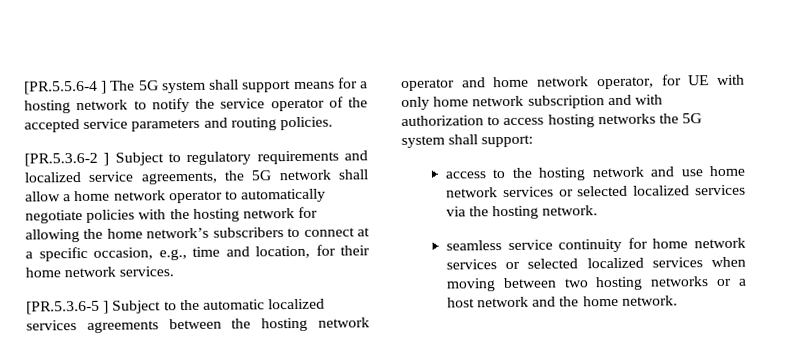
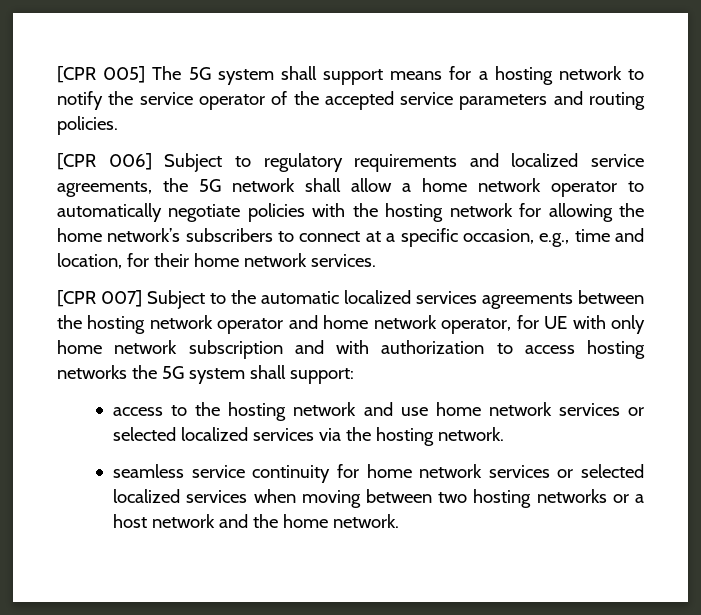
- [PR.5.5.6-4 ] The 5G system shall support means for a hosting network to notify the service operator of the accepted service parameters and routing policies.
+ [CPR 005] The 5G system shall support means for a hosting network to notify the service operator of the accepted service parameters and routing policies.
- [PR.5.3.6-2 ] Subject to regulatory requirements and localized service agreements, the 5G network shall allow a home network operator to automatically negotiate policies with the hosting network for allowing the home network’s subscribers to connect at a specific occasion, e.g., time and location, for their home network services.
+ [CPR 006] Subject to regulatory requirements and localized service agreements, the 5G network shall allow a home network operator to automatically negotiate policies with the hosting network for allowing the home network’s subscribers to connect at a specific occasion, e.g., time and location, for their home network services.
- [PR.5.3.6-5 ] Subject to the automatic localized services agreements between the hosting network operator and home network operator, for UE with only home network subscription and with authorization to access hosting networks the 5G system shall support:
+ [CPR 007] Subject to the automatic localized services agreements between the hosting network operator and home network operator, for UE with only home network subscription and with authorization to access hosting networks the 5G system shall support:

